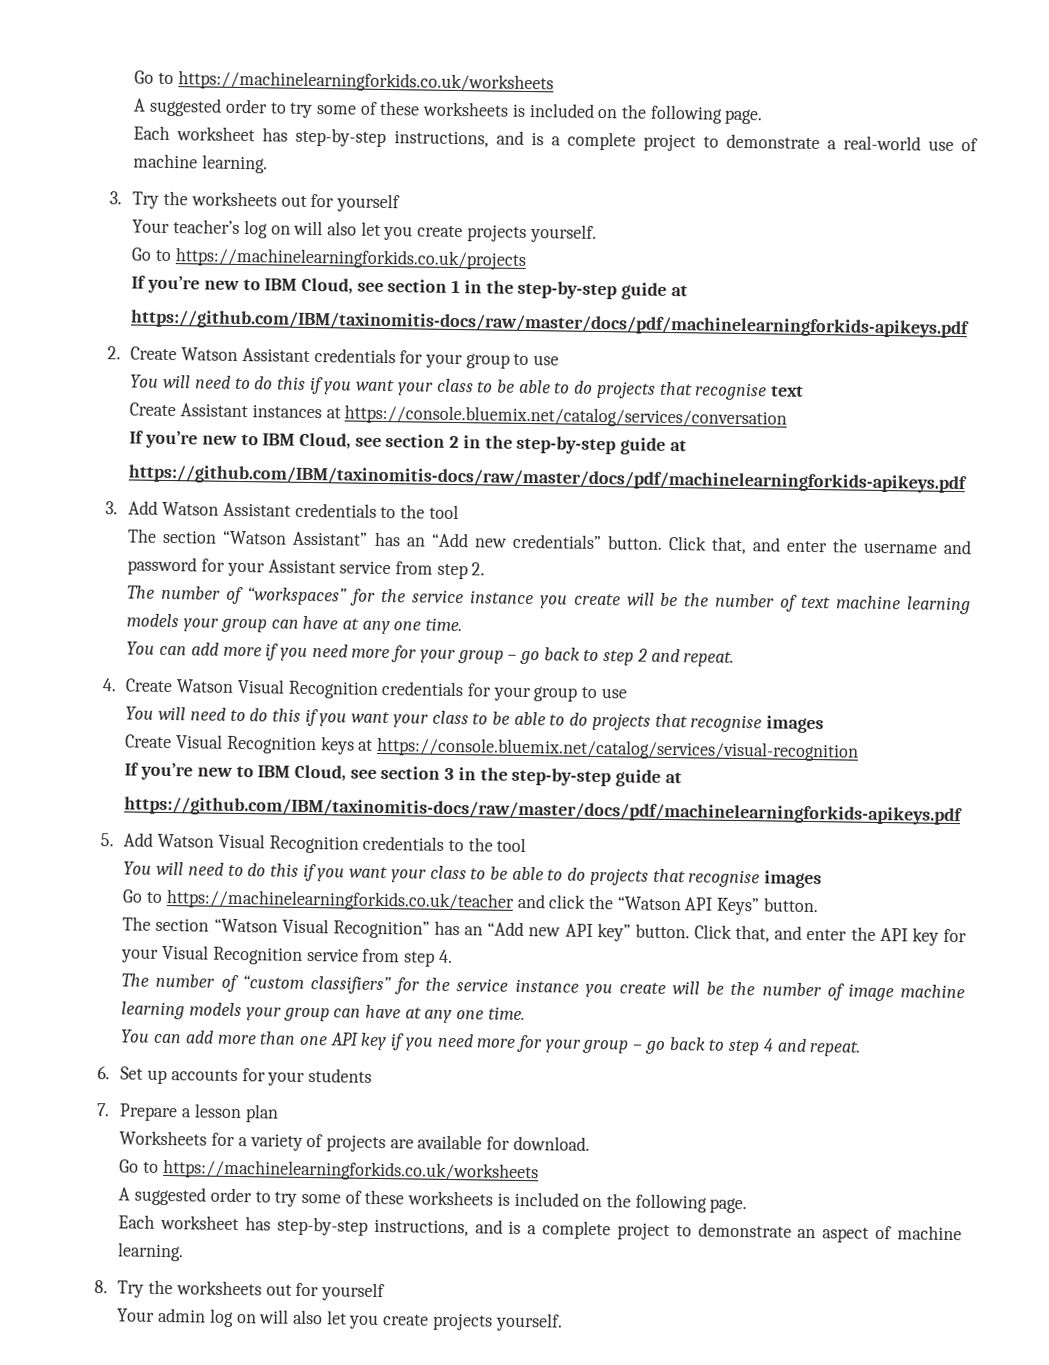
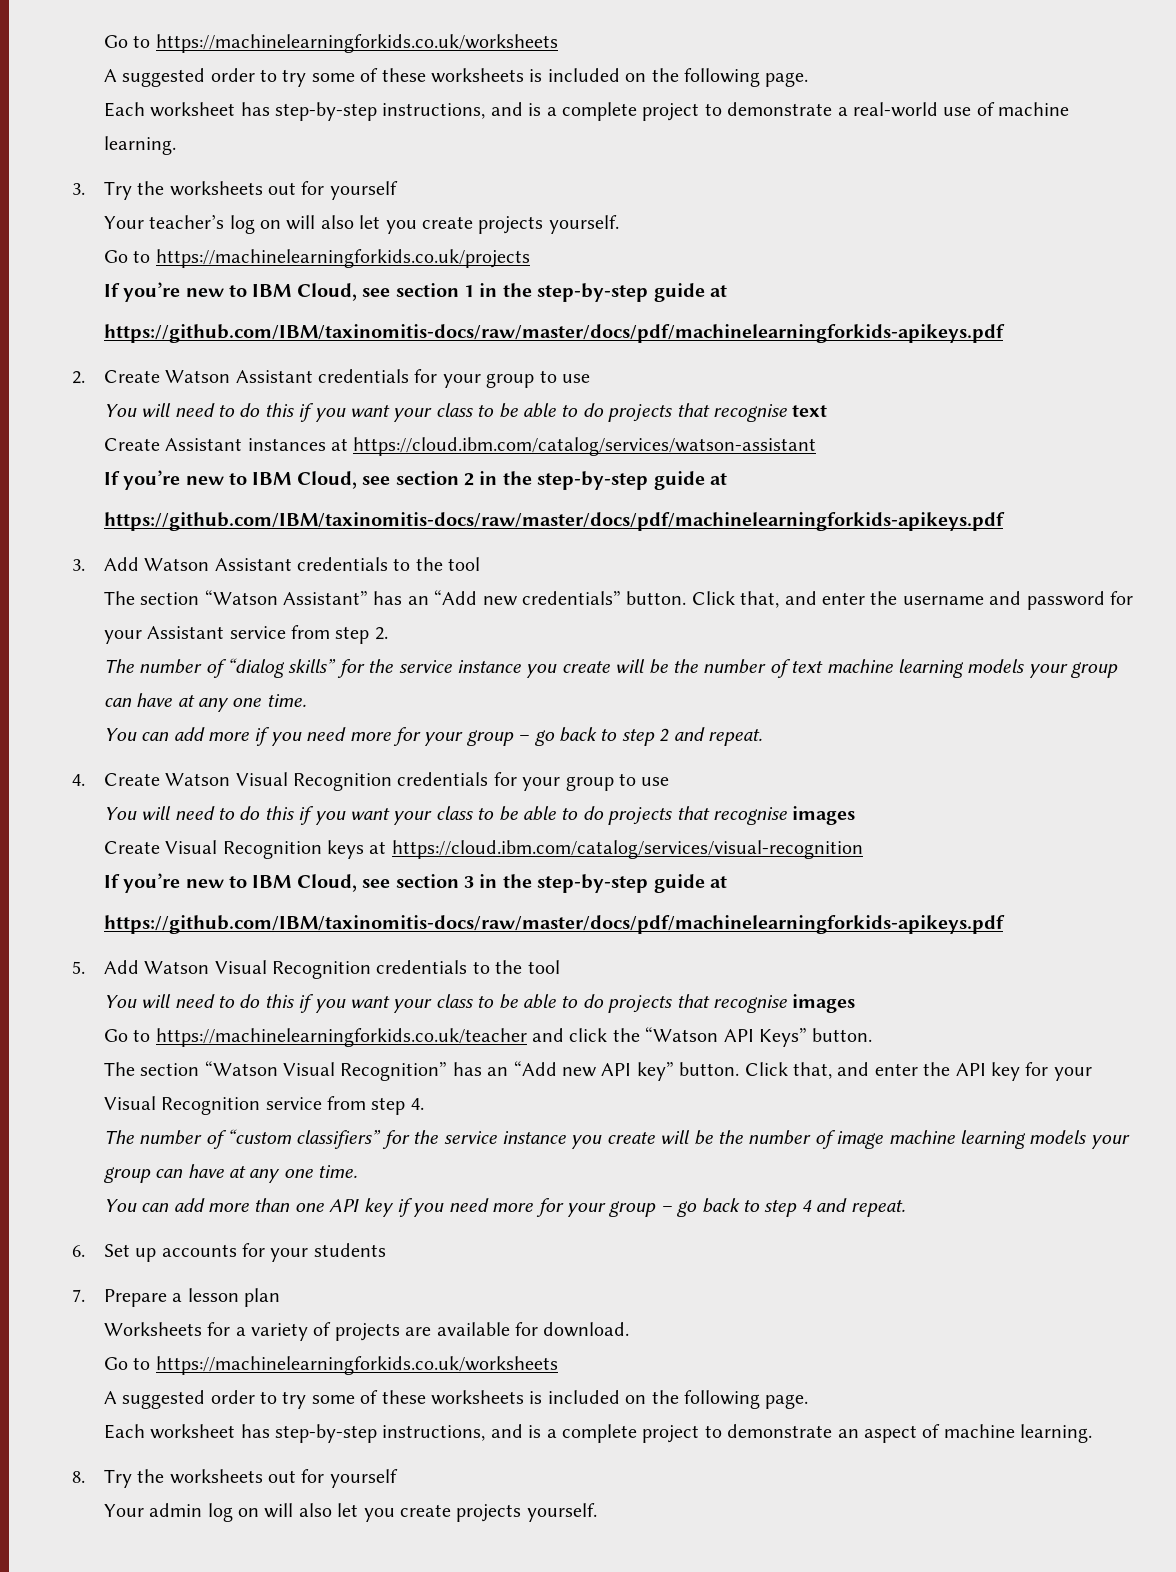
- Create Assistant instances at https://console.bluemix.net/catalog/services/conversation
+ Create Assistant instances at https://cloud.ibm.com/catalog/services/watson-assistant
- The number of “workspaces” for the service instance you create will be the number of text machine learning models your group can have at any one time.
+ The number of “dialog skills” for the service instance you create will be the number of text machine learning models your group can have at any one time.
- Create Visual Recognition keys at https://console.bluemix.net/catalog/services/visual-recognition
+ Create Visual Recognition keys at https://cloud.ibm.com/catalog/services/visual-recognition

